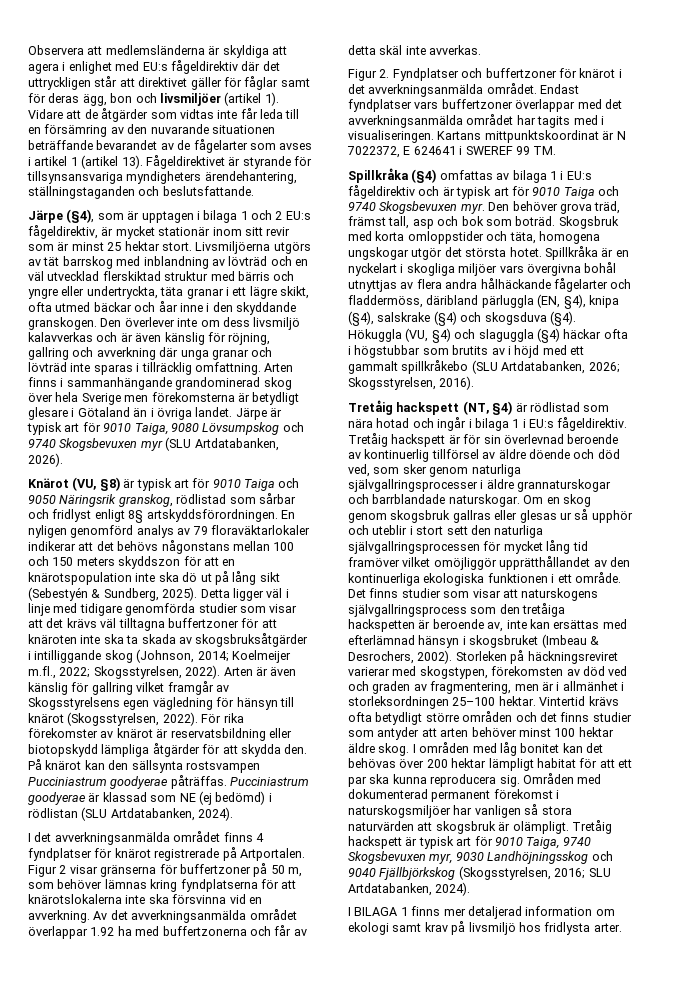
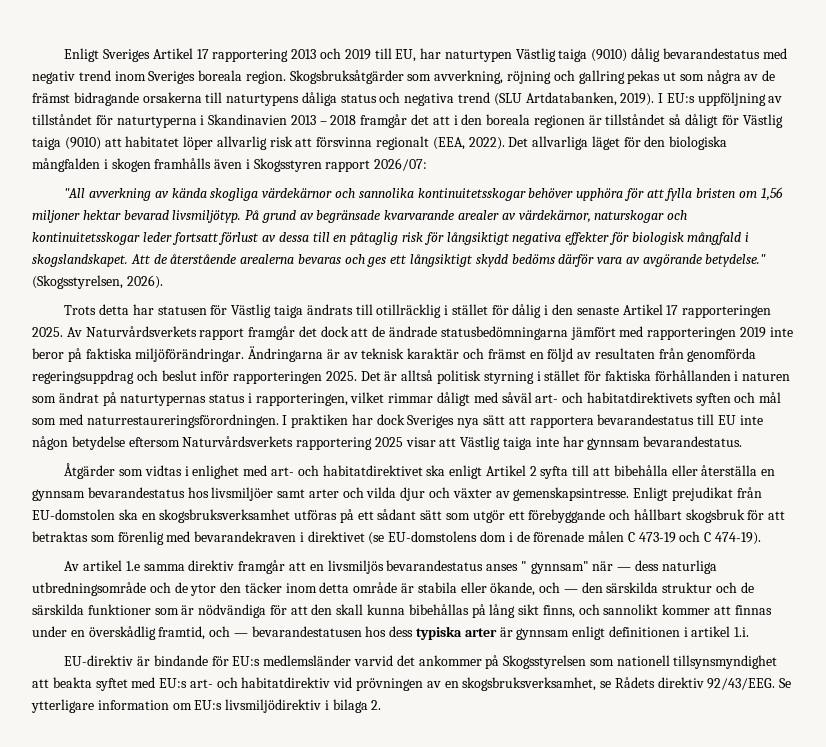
- Observera att medlemsländerna är skyldiga att agera i enlighet med EU:s fågeldirektiv där det uttryckligen står att direktivet gäller för fåglar samt för deras ägg, bon och livsmiljöer (artikel 1). Vidare att de åtgärder som vidtas inte får leda till en försämring av den nuvarande situationen beträffande bevarandet av de fågelarter som avses i artikel 1 (artikel 13). Fågeldirektivet är styrande för tillsynsansvariga myndigheters ärendehantering, ställningstaganden och beslutsfattande.
- Järpe (§4), som är upptagen i bilaga 1 och 2 EU:s fågeldirektiv, är mycket stationär inom sitt revir som är minst 25 hektar stort. Livsmiljöerna utgörs av tät barrskog med inblandning av lövträd och en väl utvecklad flerskiktad struktur med bärris och yngre eller undertryckta, täta granar i ett lägre skikt, ofta utmed bäckar och åar inne i den skyddande granskogen. Den överlever inte om dess livsmiljö kalavverkas och är även känslig för röjning, gallring och avverkning där unga granar och lövträd inte sparas i tillräcklig omfattning. Arten finns i sammanhängande grandominerad skog över hela Sverige men förekomsterna är betydligt glesare i Götaland än i övriga landet. Järpe är typisk art för 9010 Taiga, 9080 Lövsumpskog och 9740 Skogsbevuxen myr (SLU Artdatabanken, 2026).
- Knärot (VU, §8) är typisk art för 9010 Taiga och 9050 Näringsrik granskog, rödlistad som sårbar och fridlyst enligt 8§ artskyddsförordningen. En nyligen genomförd analys av 79 floraväktarlokaler indikerar att det behövs någonstans mellan 100 och 150 meters skyddszon för att en knärotspopulation inte ska dö ut på lång sikt (Sebestyén & Sundberg, 2025). Detta ligger väl i linje med tidigare genomförda studier som visar att det krävs väl tilltagna buffertzoner för att knäroten inte ska ta skada av skogsbruksåtgärder i intilliggande skog (Johnson, 2014; Koelmeijer m.fl., 2022; Skogsstyrelsen, 2022). Arten är även känslig för gallring vilket framgår av Skogsstyrelsens egen vägledning för hänsyn till knärot (Skogsstyrelsen, 2022). För rika förekomster av knärot är reservatsbildning eller biotopskydd lämpliga åtgärder för att skydda den. På knärot kan den sällsynta rostsvampen Pucciniastrum goodyerae påträffas. Pucciniastrum goodyerae är klassad som NE (ej bedömd) i rödlistan (SLU Artdatabanken, 2024).
- I det avverkningsanmälda området finns 4 fyndplatser för knärot registrerade på Artportalen. Figur 2 visar gränserna för buffertzoner på 50 m, som behöver lämnas kring fyndplatserna för att knärotslokalerna inte ska försvinna vid en avverkning. Av det avverkningsanmälda området överlappar 1.92 ha med buffertzonerna och får av detta skäl inte avverkas.
- Figur 2. Fyndplatser och buffertzoner för knärot i det avverkningsanmälda området. Endast fyndplatser vars buffertzoner överlappar med det avverkningsanmälda området har tagits med i visualiseringen. Kartans mittpunktskoordinat är N 7022372, E 624641 i SWEREF 99 TM.
- Spillkråka (§4) omfattas av bilaga 1 i EU:s fågeldirektiv och är typisk art för 9010 Taiga och 9740 Skogsbevuxen myr. Den behöver grova träd, främst tall, asp och bok som boträd. Skogsbruk med korta omloppstider och täta, homogena ungskogar utgör det största hotet. Spillkråka är en nyckelart i skogliga miljöer vars övergivna bohål utnyttjas av flera andra hålhäckande fågelarter och fladdermöss, däribland pärluggla (EN, §4), knipa (§4), salskrake (§4) och skogsduva (§4). Hökuggla (VU, §4) och slaguggla (§4) häckar ofta i högstubbar som brutits av i höjd med ett gammalt spillkråkebo (SLU Artdatabanken, 2026; Skogsstyrelsen, 2016).
- Tretåig hackspett (NT, §4) är rödlistad som nära hotad och ingår i bilaga 1 i EU:s fågeldirektiv. Tretåig hackspett är för sin överlevnad beroende av kontinuerlig tillförsel av äldre döende och död ved, som sker genom naturliga självgallringsprocesser i äldre grannaturskogar och barrblandade naturskogar. Om en skog genom skogsbruk gallras eller glesas ur så upphör och uteblir i stort sett den naturliga självgallringsprocessen för mycket lång tid framöver vilket omöjliggör upprätthållandet av den kontinuerliga ekologiska funktionen i ett område. Det finns studier som visar att naturskogens självgallringsprocess som den tretåiga hackspetten är beroende av, inte kan ersättas med efterlämnad hänsyn i skogsbruket (Imbeau & Desrochers, 2002). Storleken på häckningsreviret varierar med skogstypen, förekomsten av död ved och graden av fragmentering, men är i allmänhet i storleksordningen 25–100 hektar. Vintertid krävs ofta betydligt större områden och det finns studier som antyder att arten behöver minst 100 hektar äldre skog. I områden med låg bonitet kan det behövas över 200 hektar lämpligt habitat för att ett par ska kunna reproducera sig. Områden med dokumenterad permanent förekomst i naturskogsmiljöer har vanligen så stora naturvärden att skogsbruk är olämpligt. Tretåig hackspett är typisk art för 9010 Taiga, 9740 Skogsbevuxen myr, 9030 Landhöjningsskog och 9040 Fjällbjörkskog (Skogsstyrelsen, 2016; SLU Artdatabanken, 2024).
- I BILAGA 1 finns mer detaljerad information om ekologi samt krav på livsmiljö hos fridlysta arter.
+ Enligt Sveriges Artikel 17 rapportering 2013 och 2019 till EU, har naturtypen Västlig taiga (9010) dålig bevarandestatus med negativ trend inom Sveriges boreala region. Skogsbruksåtgärder som avverkning, röjning och gallring pekas ut som några av de främst bidragande orsakerna till naturtypens dåliga status och negativa trend (SLU Artdatabanken, 2019). I EU:s uppföljning av tillståndet för naturtyperna i Skandinavien 2013 – 2018 framgår det att i den boreala regionen är tillståndet så dåligt för Västlig taiga (9010) att habitatet löper allvarlig risk att försvinna regionalt (EEA, 2022). Det allvarliga läget för den biologiska mångfalden i skogen framhålls även i Skogsstyren rapport 2026/07:
+ "All avverkning av kända skogliga värdekärnor och sannolika kontinuitetsskogar behöver upphöra för att fylla bristen om 1,56 miljoner hektar bevarad livsmiljötyp. På grund av begränsade kvarvarande arealer av värdekärnor, naturskogar och kontinuitetsskogar leder fortsatt förlust av dessa till en påtaglig risk för långsiktigt negativa effekter för biologisk mångfald i skogslandskapet. Att de återstående arealerna bevaras och ges ett långsiktigt skydd bedöms därför vara av avgörande betydelse." (Skogsstyrelsen, 2026).
+ Trots detta har statusen för Västlig taiga ändrats till otillräcklig i stället för dålig i den senaste Artikel 17 rapporteringen 2025. Av Naturvårdsverkets rapport framgår det dock att de ändrade statusbedömningarna jämfört med rapporteringen 2019 inte beror på faktiska miljöförändringar. Ändringarna är av teknisk karaktär och främst en följd av resultaten från genomförda regeringsuppdrag och beslut inför rapporteringen 2025. Det är alltså politisk styrning i stället för faktiska förhållanden i naturen som ändrat på naturtypernas status i rapporteringen, vilket rimmar dåligt med såväl art- och habitatdirektivets syften och mål som med naturrestaureringsförordningen. I praktiken har dock Sveriges nya sätt att rapportera bevarandestatus till EU inte någon betydelse eftersom Naturvårdsverkets rapportering 2025 visar att Västlig taiga inte har gynnsam bevarandestatus.
+ Åtgärder som vidtas i enlighet med art- och habitatdirektivet ska enligt Artikel 2 syfta till att bibehålla eller återställa en gynnsam bevarandestatus hos livsmiljöer samt arter och vilda djur och växter av gemenskapsintresse. Enligt prejudikat från EU-domstolen ska en skogsbruksverksamhet utföras på ett sådant sätt som utgör ett förebyggande och hållbart skogsbruk för att betraktas som förenlig med bevarandekraven i direktivet (se EU-domstolens dom i de förenade målen C 473-19 och C 474-19).
+ Av artikel 1.e samma direktiv framgår att en livsmiljös bevarandestatus anses " gynnsam" när — dess naturliga utbredningsområde och de ytor den täcker inom detta område är stabila eller ökande, och — den särskilda struktur och de särskilda funktioner som är nödvändiga för att den skall kunna bibehållas på lång sikt finns, och sannolikt kommer att finnas under en överskådlig framtid, och — bevarandestatusen hos dess typiska arter är gynnsam enligt definitionen i artikel 1.i.
+ EU-direktiv är bindande för EU:s medlemsländer varvid det ankommer på Skogsstyrelsen som nationell tillsynsmyndighet att beakta syftet med EU:s art- och habitatdirektiv vid prövningen av en skogsbruksverksamhet, se Rådets direktiv 92/43/EEG. Se ytterligare information om EU:s livsmiljödirektiv i bilaga 2.

